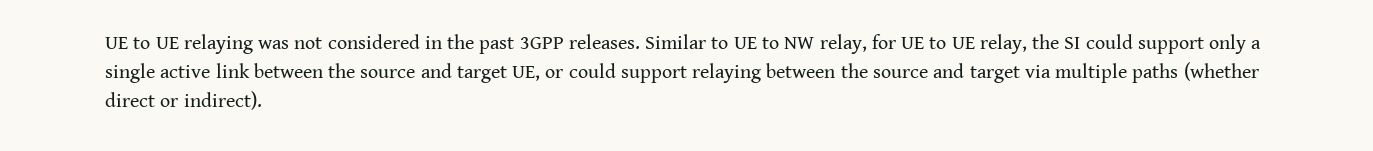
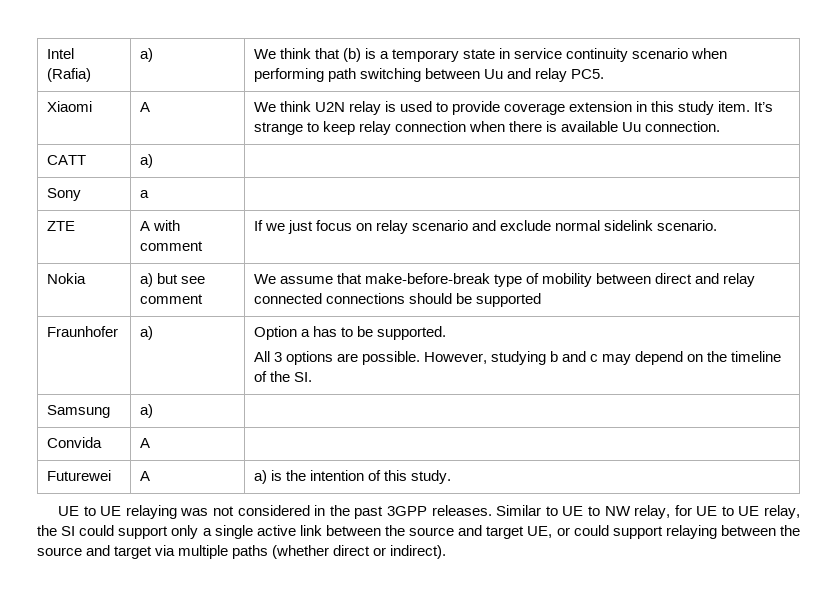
+ Intel (Rafia) | a) | We think that (b) is a temporary state in service continuity scenario when performing path switching between Uu and relay PC5.
+ Xiaomi | A | We think U2N relay is used to provide coverage extension in this study item. It’s strange to keep relay connection when there is available Uu connection.
+ CATT | a) |
+ Sony | a |
+ ZTE | A with comment | If we just focus on relay scenario and exclude normal sidelink scenario.
+ Nokia | a) but see comment | We assume that make-before-break type of mobility between direct and relay connected connections should be supported
+ Fraunhofer | a) | Option a has to be supported.
+ All 3 options are possible. However, studying b and c may depend on the timeline of the SI.
+ Samsung | a) |
+ Convida | A |
+ Futurewei | A | a) is the intention of this study.

